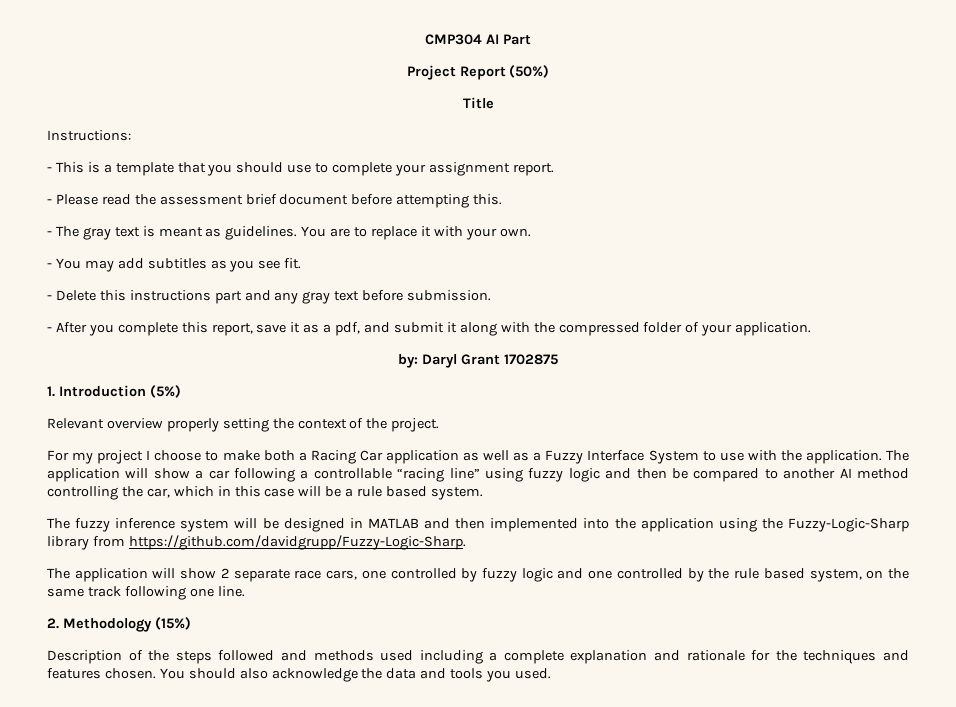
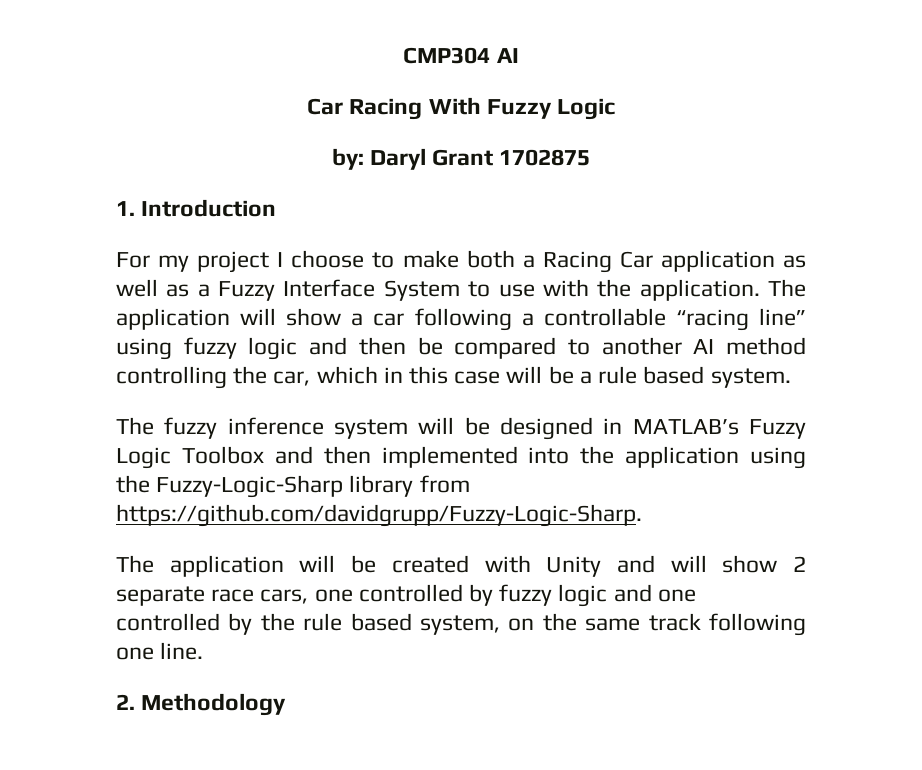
- CMP304 AI Part
- Project Report (50%)
- Title
- Instructions:
- - This is a template that you should use to complete your assignment report.
- - Please read the assessment brief document before attempting this.
- - The gray text is meant as guidelines. You are to replace it with your own.
- - You may add subtitles as you see fit.
- - Delete this instructions part and any gray text before submission.
- - After you complete this report, save it as a pdf, and submit it along with the compressed folder of your application.
+ CMP304 AI
+ Car Racing With Fuzzy Logic
- 1. Introduction (5%)
- Relevant overview properly setting the context of the project.
+ 1. Introduction
- The fuzzy inference system will be designed in MATLAB and then implemented into the application using the Fuzzy-Logic-Sharp library from https://github.com/davidgrupp/Fuzzy-Logic-Sharp.
+ The fuzzy inference system will be designed in MATLAB’s Fuzzy Logic Toolbox and then implemented into the application using the Fuzzy-Logic-Sharp library from https://github.com/davidgrupp/Fuzzy-Logic-Sharp.
- The application will show 2 separate race cars, one controlled by fuzzy logic and one controlled by the rule based system, on the same track following one line.
+ The application will be created with Unity and will show 2 separate race cars, one controlled by fuzzy logic and one controlled by the rule based system, on the same track following one line.
- 2. Methodology (15%)
- Description of the steps followed and methods used including a complete explanation and rationale for the techniques and features chosen. You should also acknowledge the data and tools you used.
+ 2. Methodology

